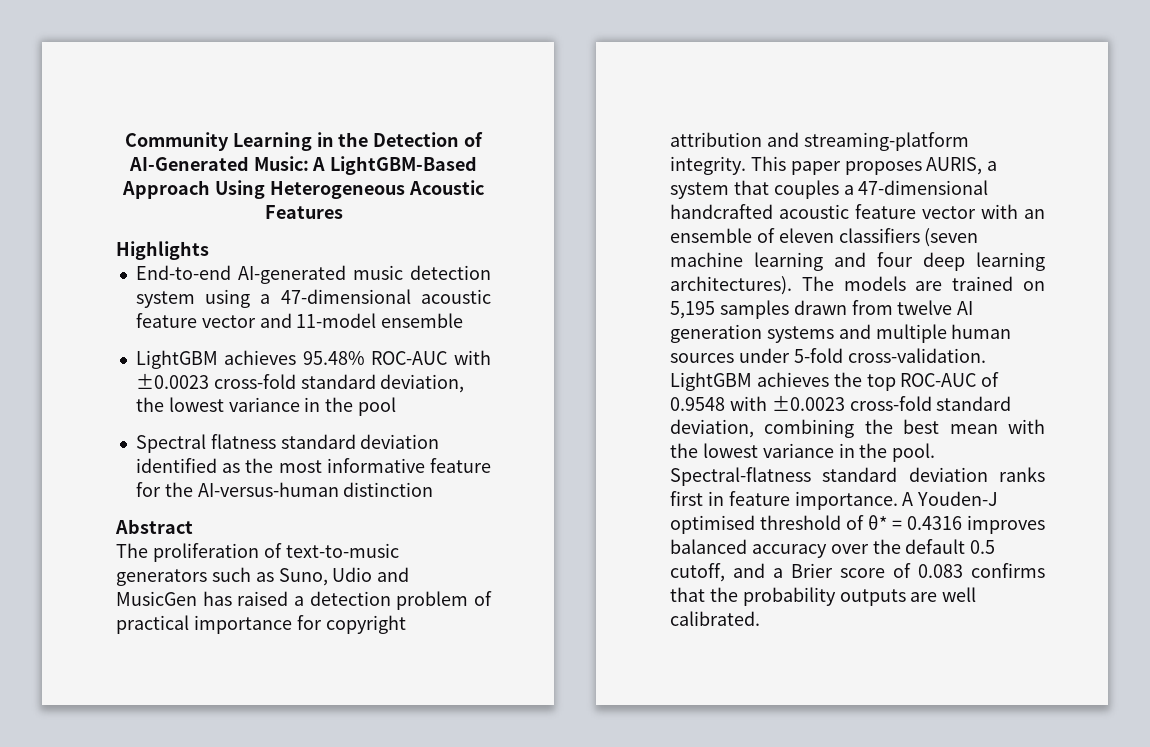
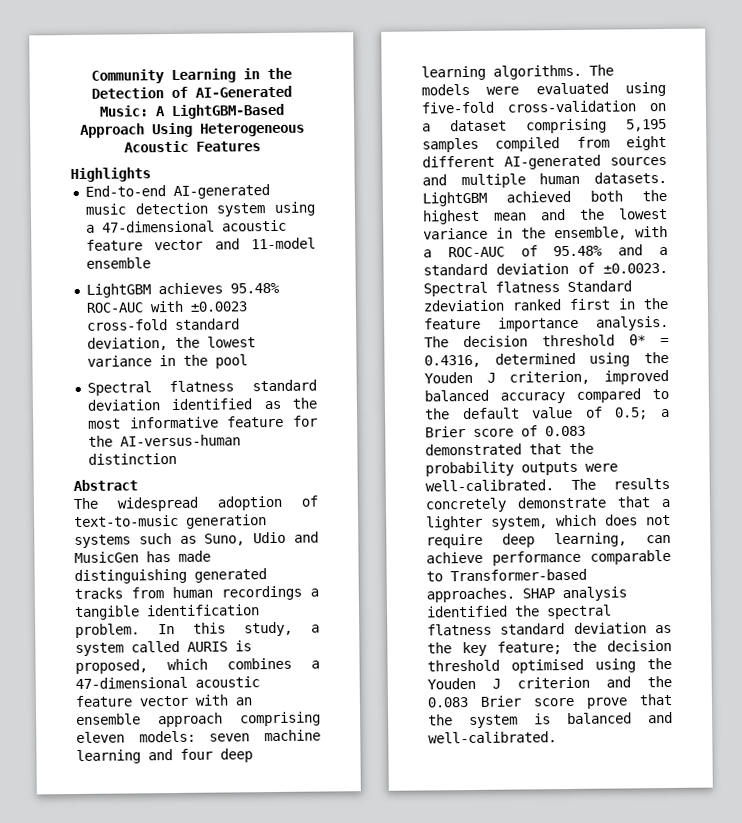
- The proliferation of text-to-music generators such as Suno, Udio and MusicGen has raised a detection problem of practical importance for copyright attribution and streaming-platform integrity. This paper proposes AURIS, a system that couples a 47-dimensional handcrafted acoustic feature vector with an ensemble of eleven classifiers (seven machine learning and four deep learning architectures).
+ The widespread adoption of text-to-music generation systems such as Suno, Udio and MusicGen has made distinguishing generated tracks from human recordings a tangible identification problem. In this study, a system called AURIS is proposed, which combines a 47-dimensional acoustic feature vector with an ensemble approach comprising eleven models: seven machine learning and four deep learning algorithms.
- The models are trained on 5,195 samples drawn from twelve AI generation systems and multiple human sources under 5-fold cross-validation. LightGBM achieves the top ROC-AUC of 0.9548 with ±0.0023 cross-fold standard deviation, combining the best mean with the lowest variance in the pool. Spectral-flatness standard deviation ranks first in feature importance. A Youden-J optimised threshold of θ* = 0.4316 improves balanced accuracy over the default 0.5 cutoff, and a Brier score of 0.083 confirms that the probability outputs are well calibrated.
+ The models were evaluated using five-fold cross-validation on a dataset comprising 5,195 samples compiled from eight different AI-generated sources and multiple human datasets. LightGBM achieved both the highest mean and the lowest variance in the ensemble, with a ROC-AUC of 95.48% and a standard deviation of ±0.0023. Spectral flatness Standard zdeviation ranked first in the feature importance analysis. The decision threshold θ* = 0.4316, determined using the Youden J criterion, improved balanced accuracy compared to the default value of 0.5; a Brier score of 0.083 demonstrated that the probability outputs were well-calibrated. The results concretely demonstrate that a lighter system, which does not require deep learning, can achieve performance comparable to Transformer-based approaches. SHAP analysis identified the spectral flatness standard deviation as the key feature; the decision threshold optimised using the Youden J criterion and the 0.083 Brier score prove that the system is balanced and well-calibrated.

